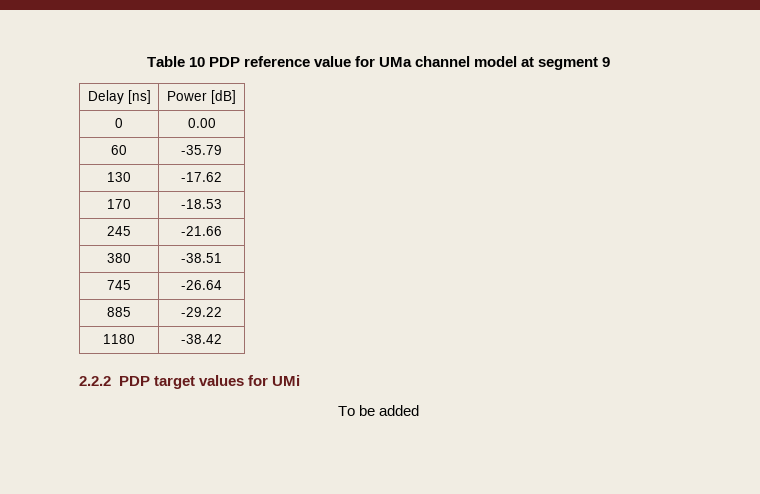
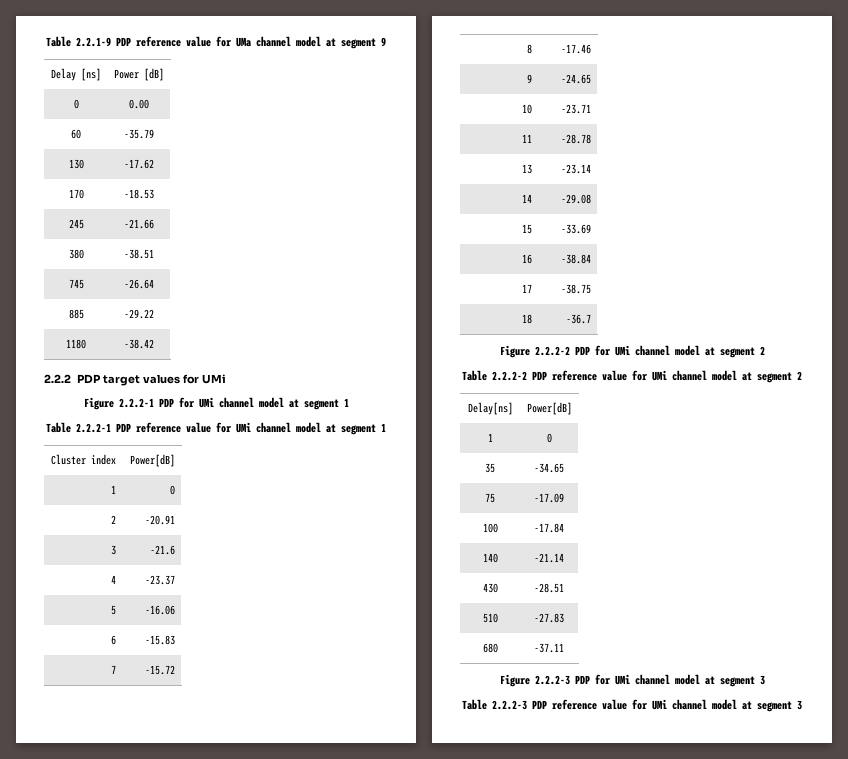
- Table 10 PDP reference value for UMa channel model at segment 9
+ Table 2.2.1-9 PDP reference value for UMa channel model at segment 9
- To be added
+ Figure 2.2.2-1 PDP for UMi channel model at segment 1
+ Table 2.2.2-1 PDP reference value for UMi channel model at segment 1
+ Cluster index | Power[dB]
+ 1 | 0
+ 2 | -20.91
+ 3 | -21.6
+ 4 | -23.37
+ 5 | -16.06
+ 6 | -15.83
+ 7 | -15.72
+ 8 | -17.46
+ 9 | -24.65
+ 10 | -23.71
+ 11 | -28.78
+ 13 | -23.14
+ 14 | -29.08
+ 15 | -33.69
+ 16 | -38.84
+ 17 | -38.75
+ 18 | -36.7
+ Figure 2.2.2-2 PDP for UMi channel model at segment 2
+ Table 2.2.2-2 PDP reference value for UMi channel model at segment 2
+ Delay[ns] | Power[dB]
+ 1 | 0
+ 35 | -34.65
+ 75 | -17.09
+ 100 | -17.84
+ 140 | -21.14
+ 430 | -28.51
+ 510 | -27.83
+ 680 | -37.11
+ Figure 2.2.2-3 PDP for UMi channel model at segment 3
+ Table 2.2.2-3 PDP reference value for UMi channel model at segment 3

